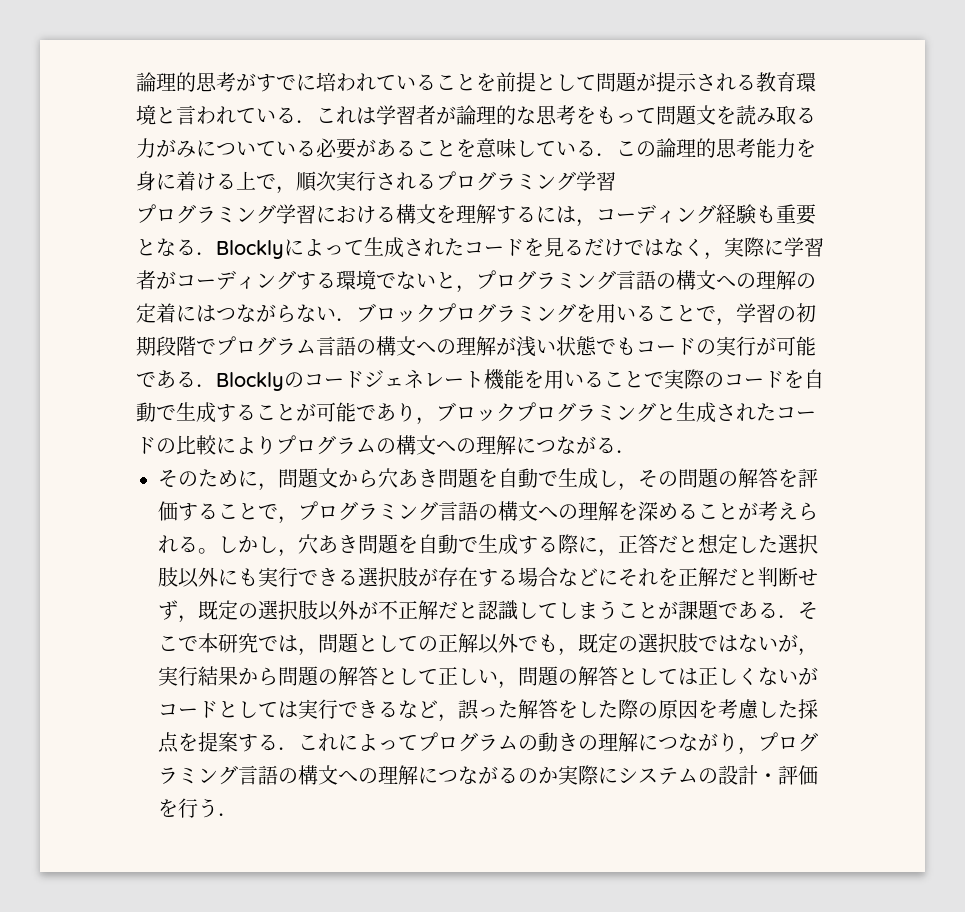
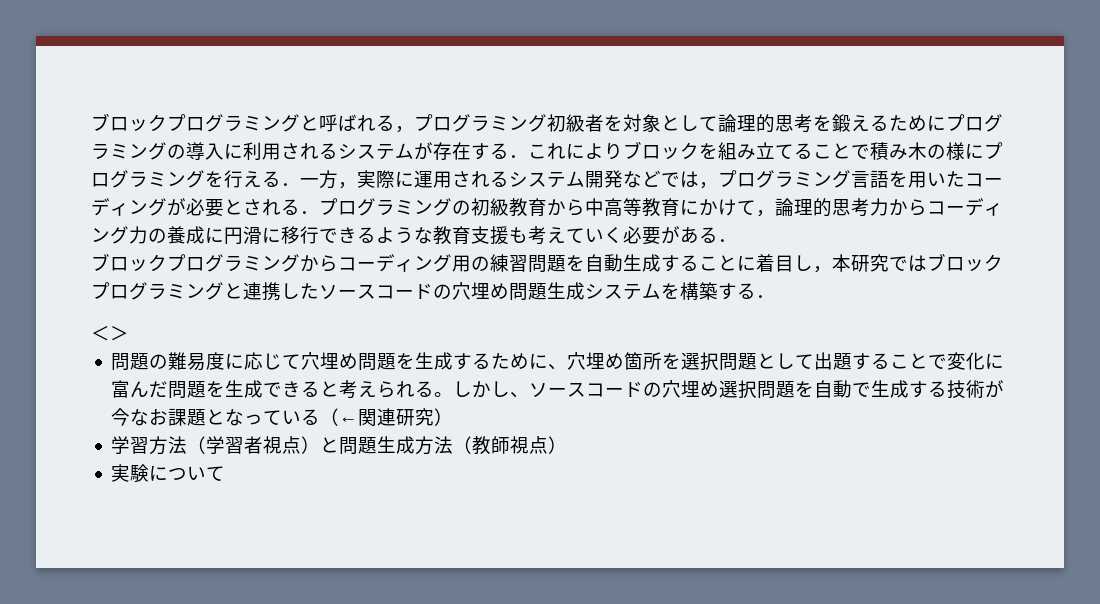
- 論理的思考がすでに培われていることを前提として問題が提示される教育環境と言われている．これは学習者が論理的な思考をもって問題文を読み取る力がみについている必要があることを意味している．この論理的思考能力を身に着ける上で，順次実行されるプログラミング学習
- プログラミング学習における構文を理解するには，コーディング経験も重要となる．Blocklyによって生成されたコードを見るだけではなく，実際に学習者がコーディングする環境でないと，プログラミング言語の構文への理解の定着にはつながらない．ブロックプログラミングを用いることで，学習の初期段階でプログラム言語の構文への理解が浅い状態でもコードの実行が可能である．Blocklyのコードジェネレート機能を用いることで実際のコードを自動で生成することが可能であり，ブロックプログラミングと生成されたコードの比較によりプログラムの構文への理解につながる．
- そのために，問題文から穴あき問題を自動で生成し，その問題の解答を評価することで，プログラミング言語の構文への理解を深めることが考えられる。
+ ブロックプログラミングと呼ばれる，プログラミング初級者を対象として論理的思考を鍛えるためにプログラミングの導入に利用されるシステムが存在する．これによりブロックを組み立てることで積み木の様にプログラミングを行える．一方，実際に運用されるシステム開発などでは，プログラミング言語を用いたコーディングが必要とされる．プログラミングの初級教育から中高等教育にかけて，論理的思考力からコーディング力の養成に円滑に移行できるような教育支援も考えていく必要がある．
+ ブロックプログラミングからコーディング用の練習問題を自動生成することに着目し，本研究ではブロックプログラミングと連携したソースコードの穴埋め問題生成システムを構築する．
+ ＜＞
+ 問題の難易度に応じて穴埋め問題を生成するために、穴埋め箇所を選択問題として出題することで変化に富んだ問題を生成できると考えられる。
- しかし，穴あき問題を自動で生成する際に，正答だと想定した選択肢以外にも実行できる選択肢が存在する場合などにそれを正解だと判断せず，既定の選択肢以外が不正解だと認識してしまうことが課題である．そこで本研究では，問題としての正解以外でも，既定の選択肢ではないが，実行結果から問題の解答として正しい，問題の解答としては正しくないがコードとしては実行できるなど，誤った解答をした際の原因を考慮した採点を提案する．これによってプログラムの動きの理解につながり，プログラミング言語の構文への理解につながるのか実際にシステムの設計・評価を行う．
+ しかし、ソースコードの穴埋め選択問題を自動で生成する技術が今なお課題となっている（←関連研究）
+ 学習方法（学習者視点）と問題生成方法（教師視点）
+ 実験について

